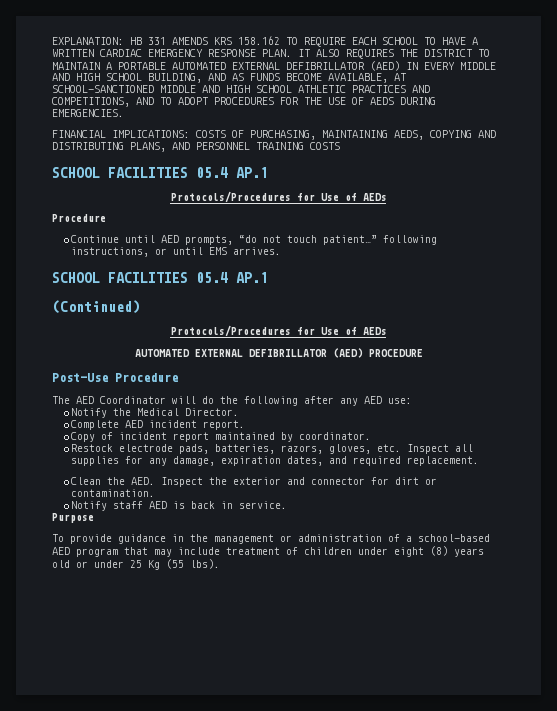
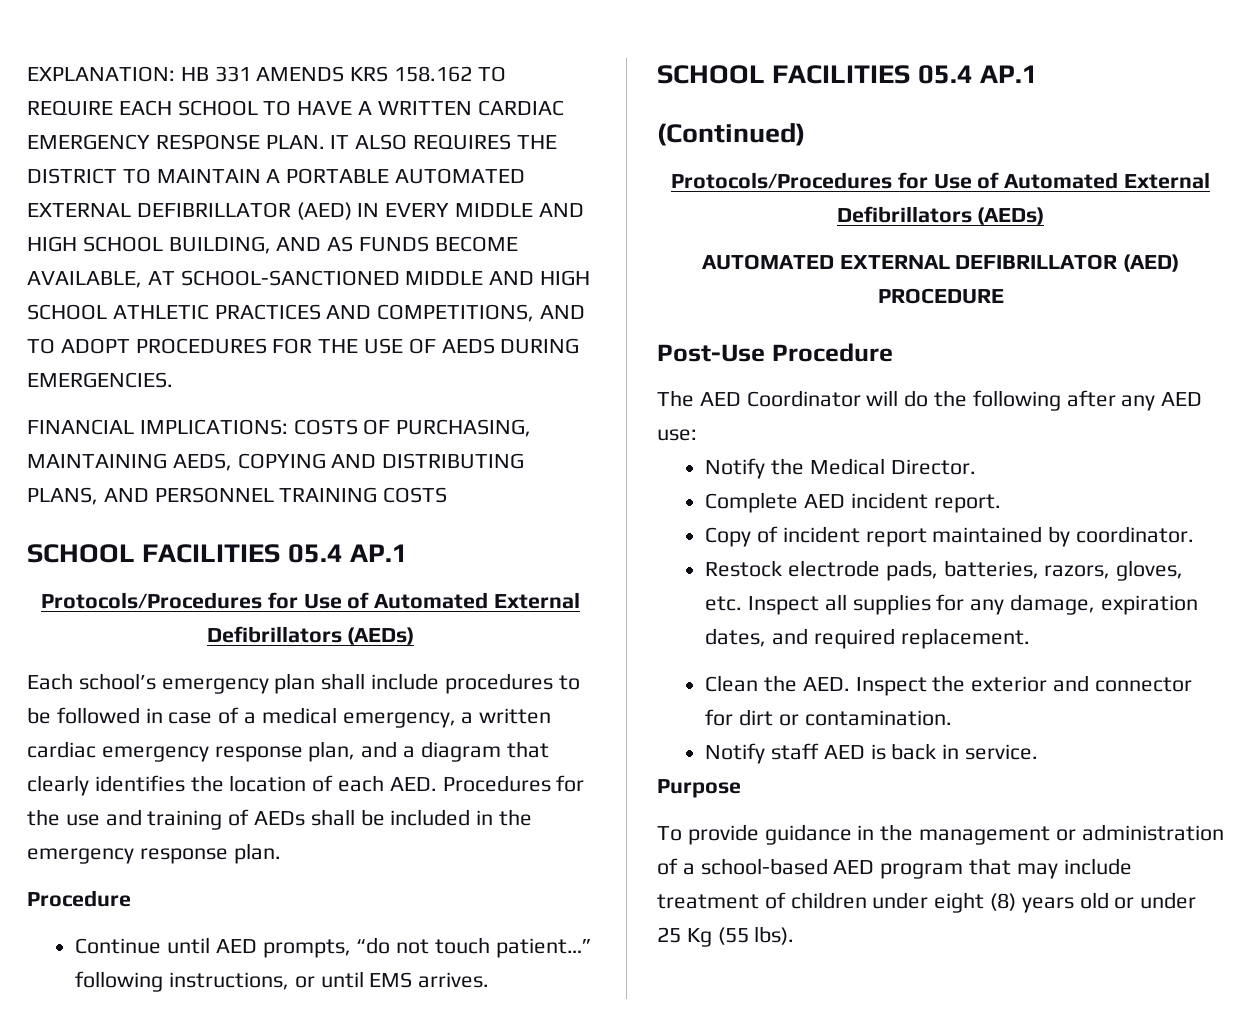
  FINANCIAL IMPLICATIONS: COSTS OF PURCHASING, MAINTAINING AEDS, COPYING AND DISTRIBUTING PLANS, AND PERSONNEL TRAINING COSTS
  SCHOOL FACILITIES 05.4 AP.1
- Protocols/Procedures for Use of AEDs
+ Protocols/Procedures for Use of Automated External Defibrillators (AEDs)
+ Each school’s emergency plan shall include procedures to be followed in case of a medical emergency, a written cardiac emergency response plan, and a diagram that clearly identifies the location of each AED. Procedures for the use and training of AEDs shall be included in the emergency response plan.
  (Continued)
- Protocols/Procedures for Use of AEDs
+ Protocols/Procedures for Use of Automated External Defibrillators (AEDs)

